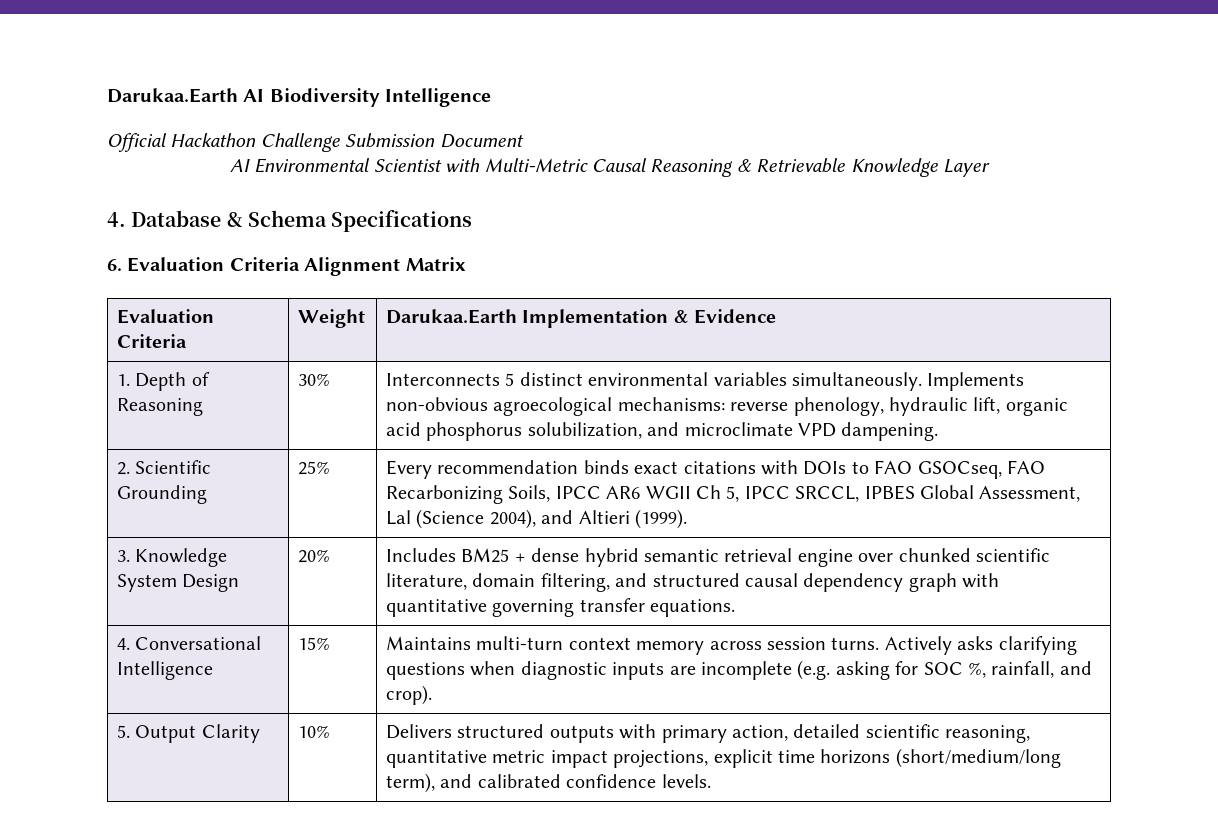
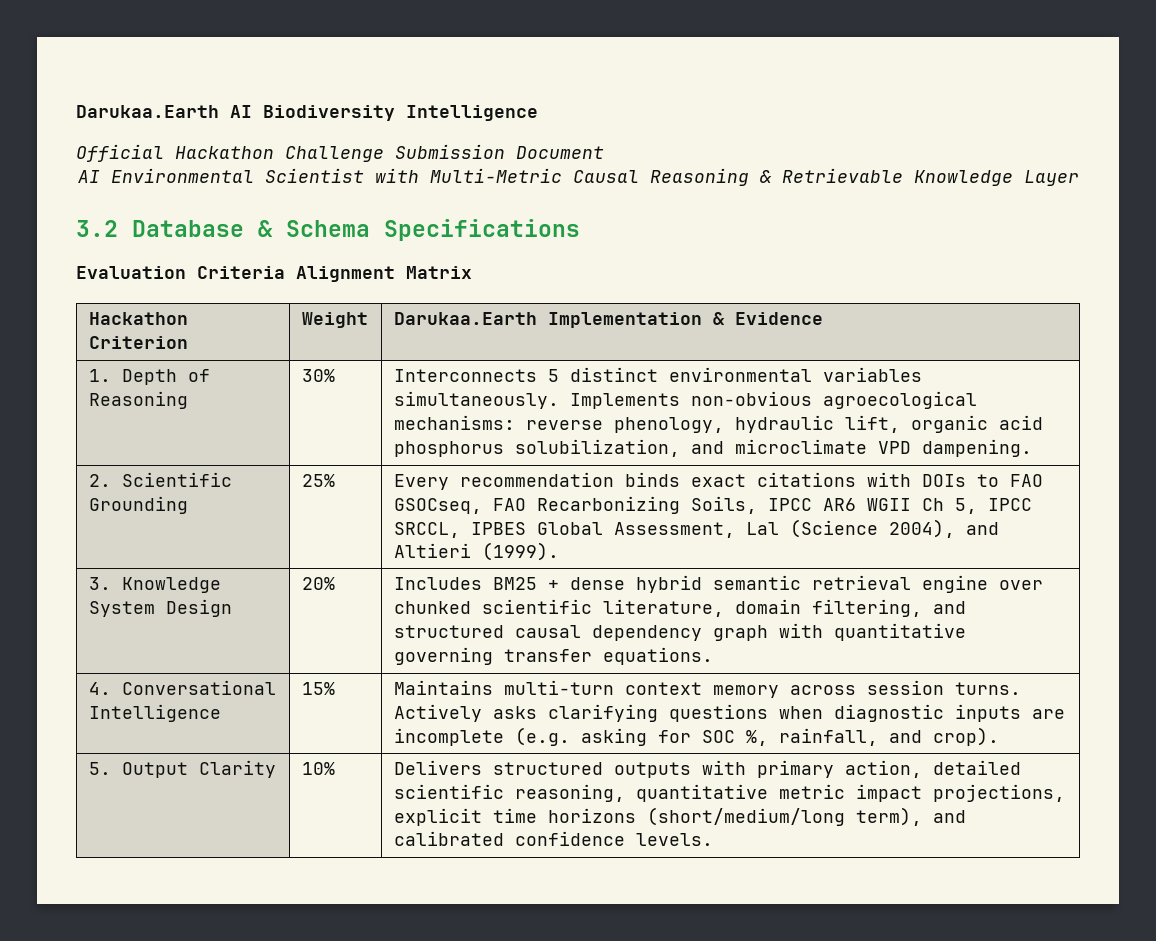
- 4. Database & Schema Specifications
+ 3.2 Database & Schema Specifications
- 6. Evaluation Criteria Alignment Matrix
+ Evaluation Criteria Alignment Matrix
- Evaluation Criteria | Weight | Darukaa.Earth Implementation & Evidence
+ Hackathon Criterion | Weight | Darukaa.Earth Implementation & Evidence

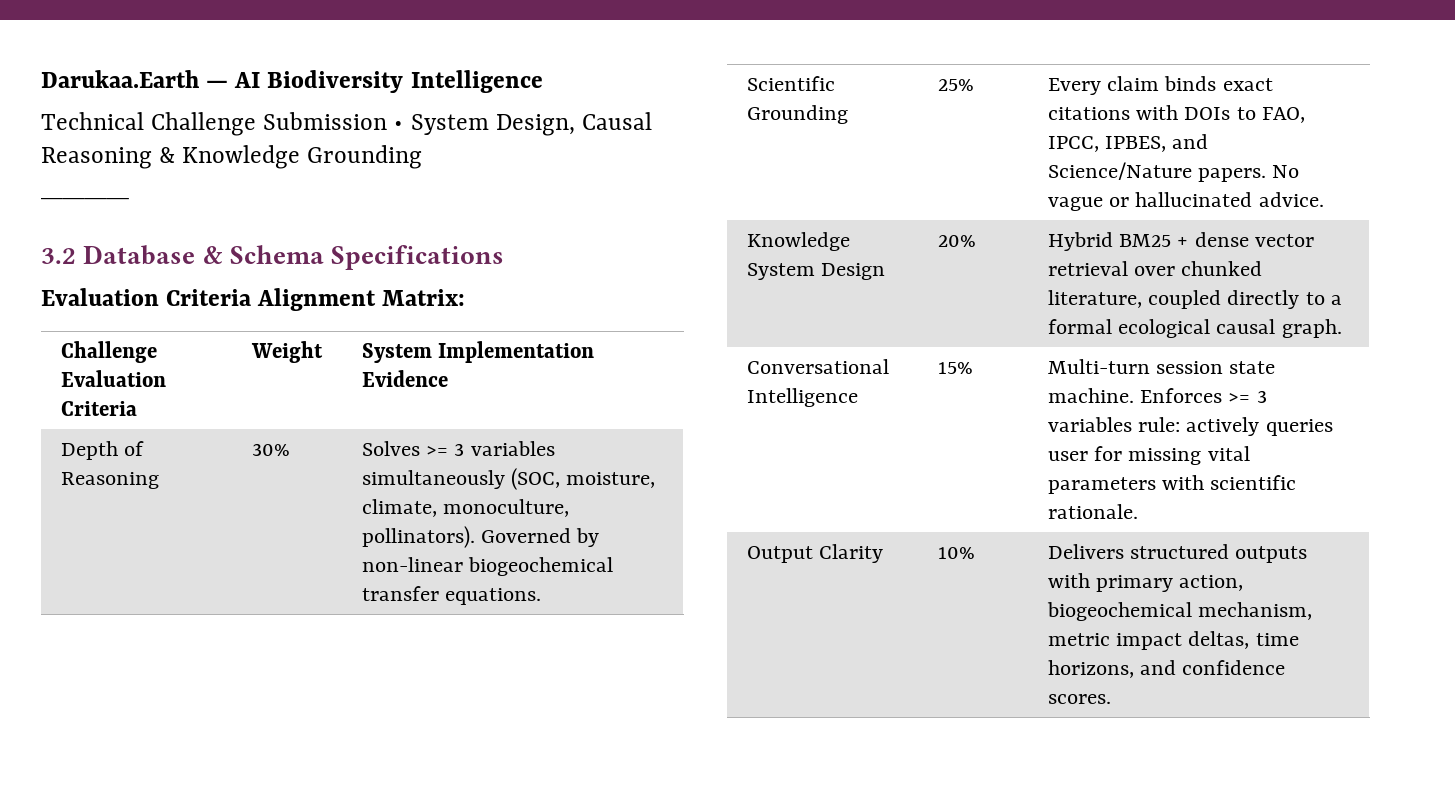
- Darukaa.Earth AI Biodiversity Intelligence
+ Darukaa.Earth — AI Biodiversity Intelligence
- Official Hackathon Challenge Submission Document
- AI Environmental Scientist with Multi-Metric Causal Reasoning & Retrievable Knowledge Layer
+ Technical Challenge Submission • System Design, Causal Reasoning & Knowledge Grounding
+ ――――
- Evaluation Criteria Alignment Matrix
- Hackathon Criterion | Weight | Darukaa.Earth Implementation & Evidence
+ Evaluation Criteria Alignment Matrix:
+ Challenge Evaluation Criteria | Weight | System Implementation Evidence
- 1. Depth of Reasoning | 30% | Interconnects 5 distinct environmental variables simultaneously. Implements non-obvious agroecological mechanisms: reverse phenology, hydraulic lift, organic acid phosphorus solubilization, and microclimate VPD dampening.
- 2. Scientific Grounding | 25% | Every recommendation binds exact citations with DOIs to FAO GSOCseq, FAO Recarbonizing Soils, IPCC AR6 WGII Ch 5, IPCC SRCCL, IPBES Global Assessment, Lal (Science 2004), and Altieri (1999).
- 3. Knowledge System Design | 20% | Includes BM25 + dense hybrid semantic retrieval engine over chunked scientific literature, domain filtering, and structured causal dependency graph with quantitative governing transfer equations.
- 4. Conversational Intelligence | 15% | Maintains multi-turn context memory across session turns. Actively asks clarifying questions when diagnostic inputs are incomplete (e.g. asking for SOC %, rainfall, and crop).
- 5. Output Clarity | 10% | Delivers structured outputs with primary action, detailed scientific reasoning, quantitative metric impact projections, explicit time horizons (short/medium/long term), and calibrated confidence levels.
+ Depth of Reasoning | 30% | Solves >= 3 variables simultaneously (SOC, moisture, climate, monoculture, pollinators). Governed by non-linear biogeochemical transfer equations.
+ Scientific Grounding | 25% | Every claim binds exact citations with DOIs to FAO, IPCC, IPBES, and Science/Nature papers. No vague or hallucinated advice.
+ Knowledge System Design | 20% | Hybrid BM25 + dense vector retrieval over chunked literature, coupled directly to a formal ecological causal graph.
+ Conversational Intelligence | 15% | Multi-turn session state machine. Enforces >= 3 variables rule: actively queries user for missing vital parameters with scientific rationale.
+ Output Clarity | 10% | Delivers structured outputs with primary action, biogeochemical mechanism, metric impact deltas, time horizons, and confidence scores.

